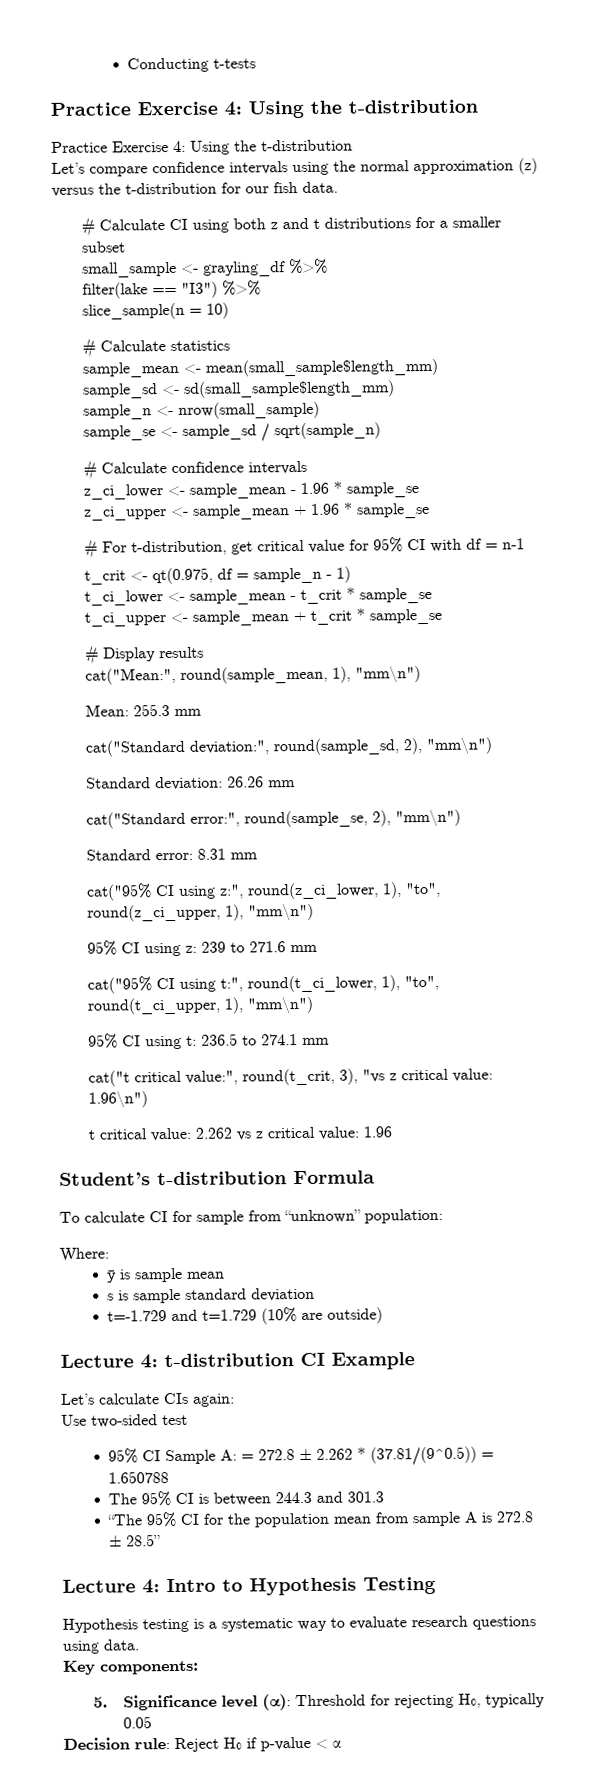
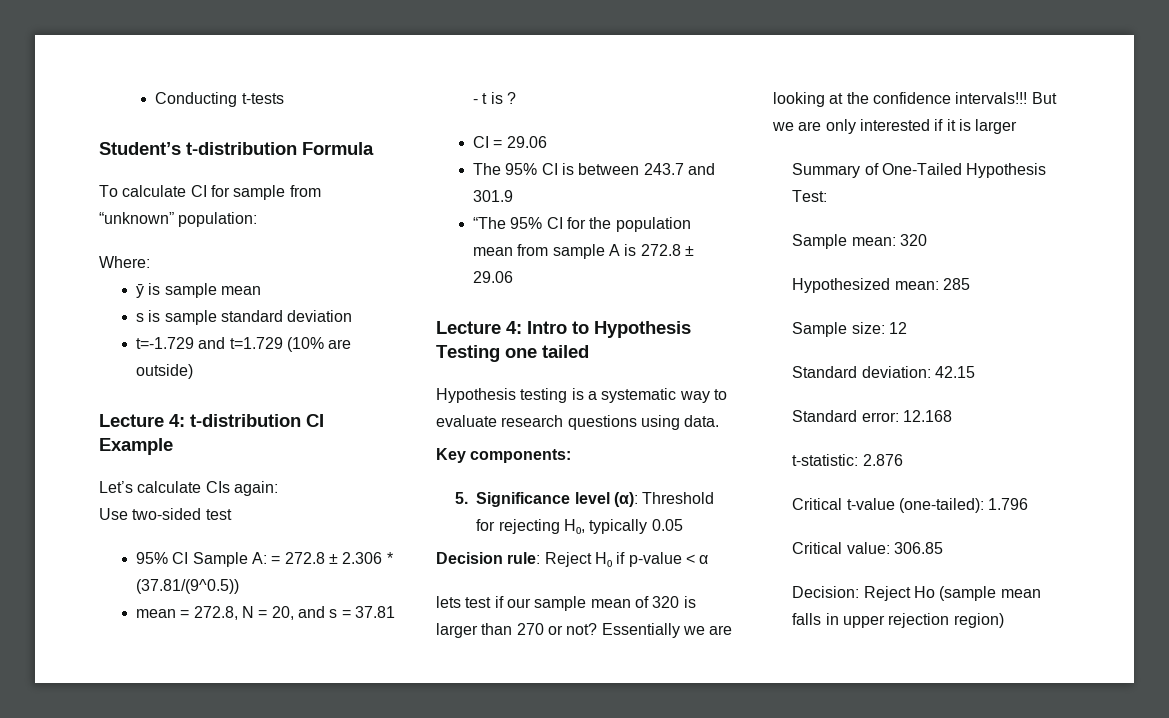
  Conducting t-tests
- Practice Exercise 4: Using the t-distribution
- Practice Exercise 4: Using the t-distribution
- Let’s compare confidence intervals using the normal approximation (z) versus the t-distribution for our fish data.
- # Calculate CI using both z and t distributions for a smaller subset
- small_sample <- grayling_df %>%
- filter(lake == "I3") %>%
- slice_sample(n = 10)
- # Calculate statistics
- sample_mean <- mean(small_sample$length_mm)
- sample_sd <- sd(small_sample$length_mm)
- sample_n <- nrow(small_sample)
- sample_se <- sample_sd / sqrt(sample_n)
- # Calculate confidence intervals
- z_ci_lower <- sample_mean - 1.96 * sample_se
- z_ci_upper <- sample_mean + 1.96 * sample_se
- # For t-distribution, get critical value for 95% CI with df = n-1
- t_crit <- qt(0.975, df = sample_n - 1)
- t_ci_lower <- sample_mean - t_crit * sample_se
- t_ci_upper <- sample_mean + t_crit * sample_se
- # Display results
- cat("Mean:", round(sample_mean, 1), "mm\n")
- Mean: 255.3 mm
- cat("Standard deviation:", round(sample_sd, 2), "mm\n")
- Standard deviation: 26.26 mm
- cat("Standard error:", round(sample_se, 2), "mm\n")
- Standard error: 8.31 mm
- cat("95% CI using z:", round(z_ci_lower, 1), "to", round(z_ci_upper, 1), "mm\n")
- 95% CI using z: 239 to 271.6 mm
- cat("95% CI using t:", round(t_ci_lower, 1), "to", round(t_ci_upper, 1), "mm\n")
- 95% CI using t: 236.5 to 274.1 mm
- cat("t critical value:", round(t_crit, 3), "vs z critical value: 1.96\n")
- t critical value: 2.262 vs z critical value: 1.96
- 95% CI Sample A: = 272.8 ± 2.262 * (37.81/(9^0.5)) = 1.650788
+ 95% CI Sample A: = 272.8 ± 2.306 * (37.81/(9^0.5))
+ mean = 272.8, N = 20, and s = 37.81 - t is ?
+ CI = 29.06
- The 95% CI is between 244.3 and 301.3
+ The 95% CI is between 243.7 and 301.9
- “The 95% CI for the population mean from sample A is 272.8 ± 28.5”
+ “The 95% CI for the population mean from sample A is 272.8 ± 29.06
- Lecture 4: Intro to Hypothesis Testing
+ Lecture 4: Intro to Hypothesis Testing one tailed
+ lets test if our sample mean of 320 is larger than 270 or not? Essentially we are looking at the confidence intervals!!! But we are only interested if it is larger
+ Summary of One-Tailed Hypothesis Test:
+ Sample mean: 320
+ Hypothesized mean: 285
+ Sample size: 12
+ Standard deviation: 42.15
+ Standard error: 12.168
+ t-statistic: 2.876
+ Critical t-value (one-tailed): 1.796
+ Critical value: 306.85
+ Decision: Reject Ho (sample mean falls in upper rejection region)

